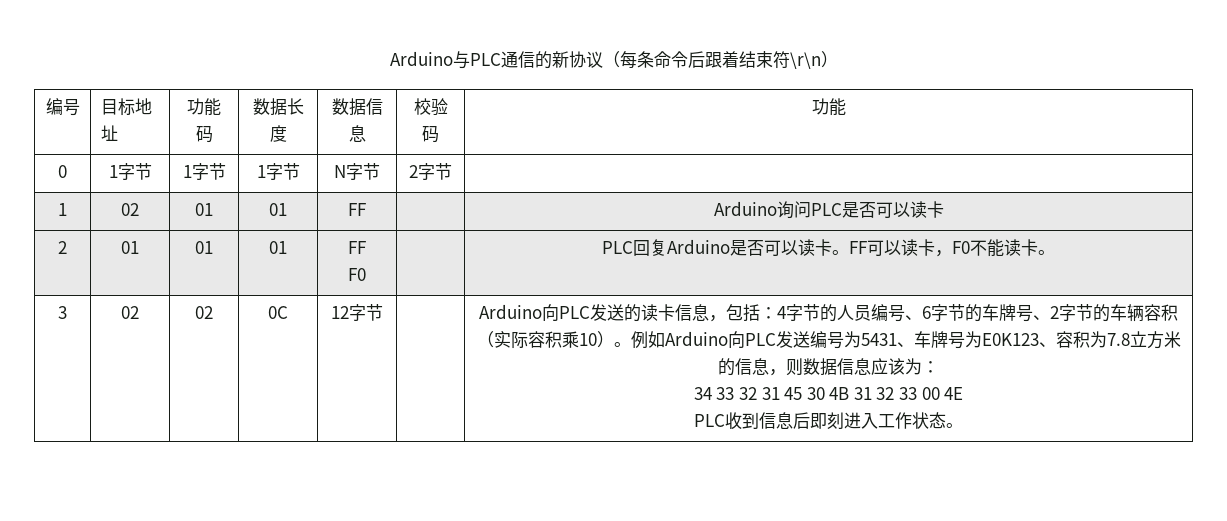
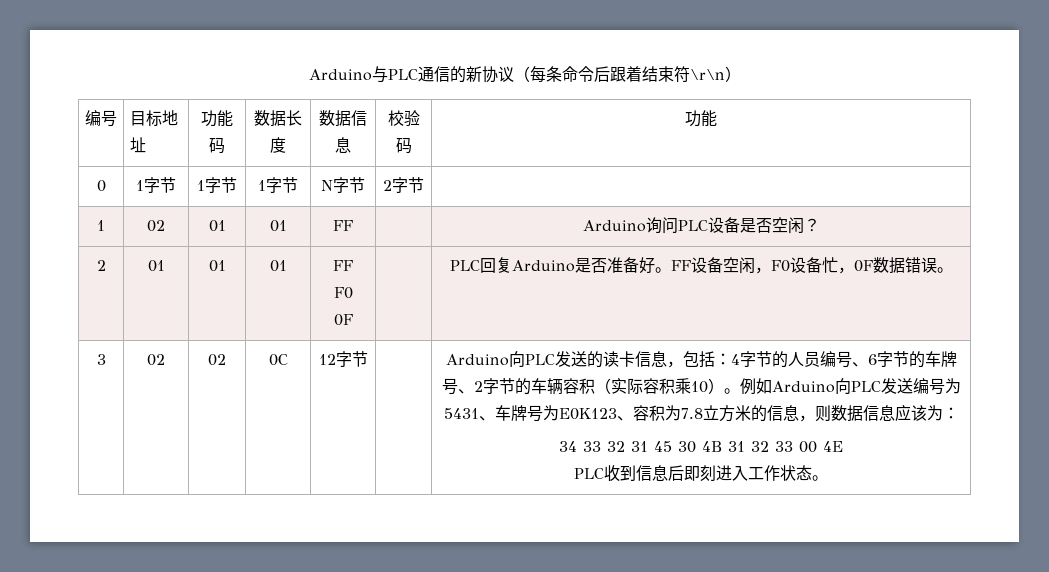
- 1 | 02 | 01 | 01 | FF | | Arduino询问PLC是否可以读卡
+ 1 | 02 | 01 | 01 | FF | | Arduino询问PLC设备是否空闲？
  2 | 01 | 01 | 01 | FF
- F0 | | PLC回复Arduino是否可以读卡。FF可以读卡，F0不能读卡。
+ F0
+ 0F | | PLC回复Arduino是否准备好。FF设备空闲，F0设备忙，0F数据错误。

